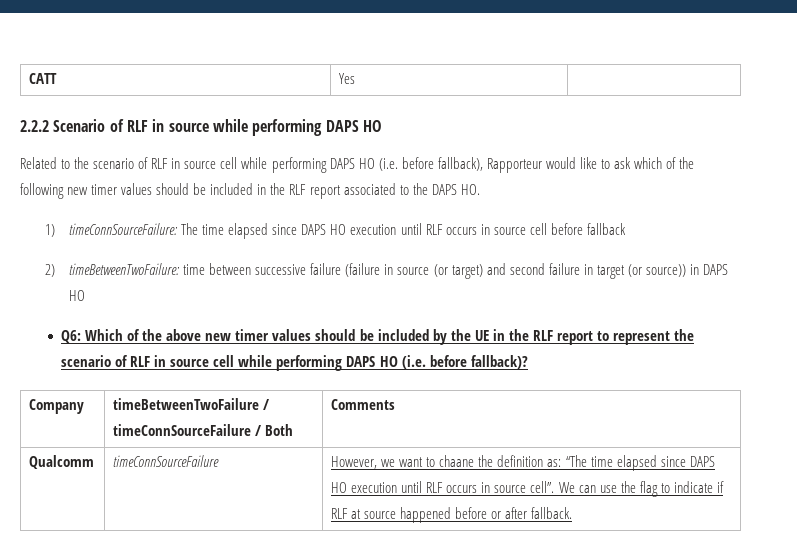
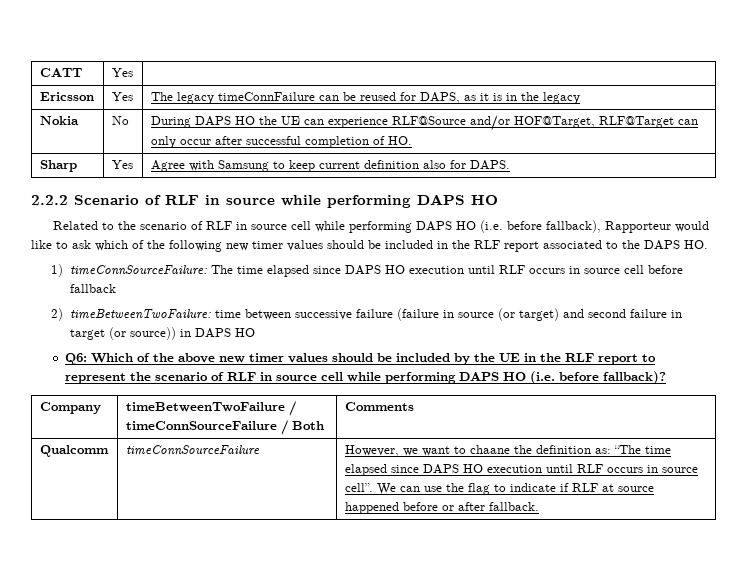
+ Ericsson | Yes | The legacy timeConnFailure can be reused for DAPS, as it is in the legacy
+ Nokia | No | During DAPS HO the UE can experience RLF@Source and/or HOF@Target, RLF@Target can only occur after successful completion of HO.
+ Sharp | Yes | Agree with Samsung to keep current definition also for DAPS.

